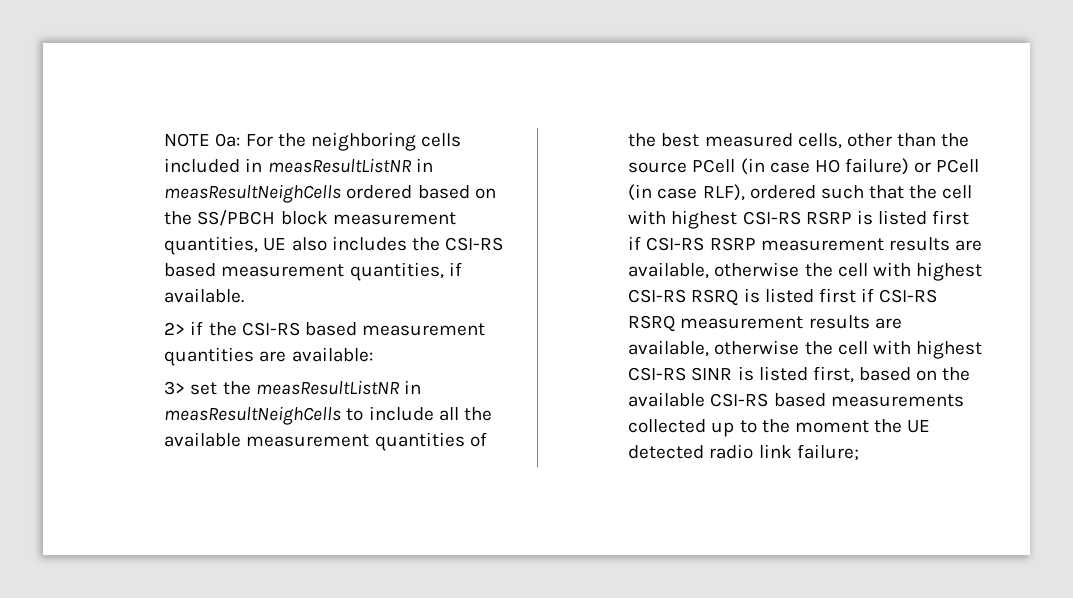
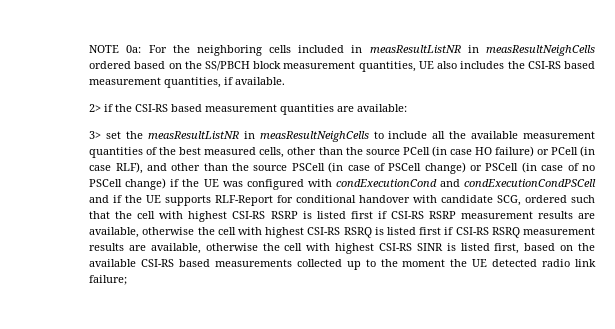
- 3> set the measResultListNR in measResultNeighCells to include all the available measurement quantities of the best measured cells, other than the source PCell (in case HO failure) or PCell (in case RLF), ordered such that the cell with highest CSI-RS RSRP is listed first if CSI-RS RSRP measurement results are available, otherwise the cell with highest CSI-RS RSRQ is listed first if CSI-RS RSRQ measurement results are available, otherwise the cell with highest CSI-RS SINR is listed first, based on the available CSI-RS based measurements collected up to the moment the UE detected radio link failure;
+ 3> set the measResultListNR in measResultNeighCells to include all the available measurement quantities of the best measured cells, other than the source PCell (in case HO failure) or PCell (in case RLF), and other than the source PSCell (in case of PSCell change) or PSCell (in case of no PSCell change) if the UE was configured with condExecutionCond and condExecutionCondPSCell and if the UE supports RLF-Report for conditional handover with candidate SCG, ordered such that the cell with highest CSI-RS RSRP is listed first if CSI-RS RSRP measurement results are available, otherwise the cell with highest CSI-RS RSRQ is listed first if CSI-RS RSRQ measurement results are available, otherwise the cell with highest CSI-RS SINR is listed first, based on the available CSI-RS based measurements collected up to the moment the UE detected radio link failure;

